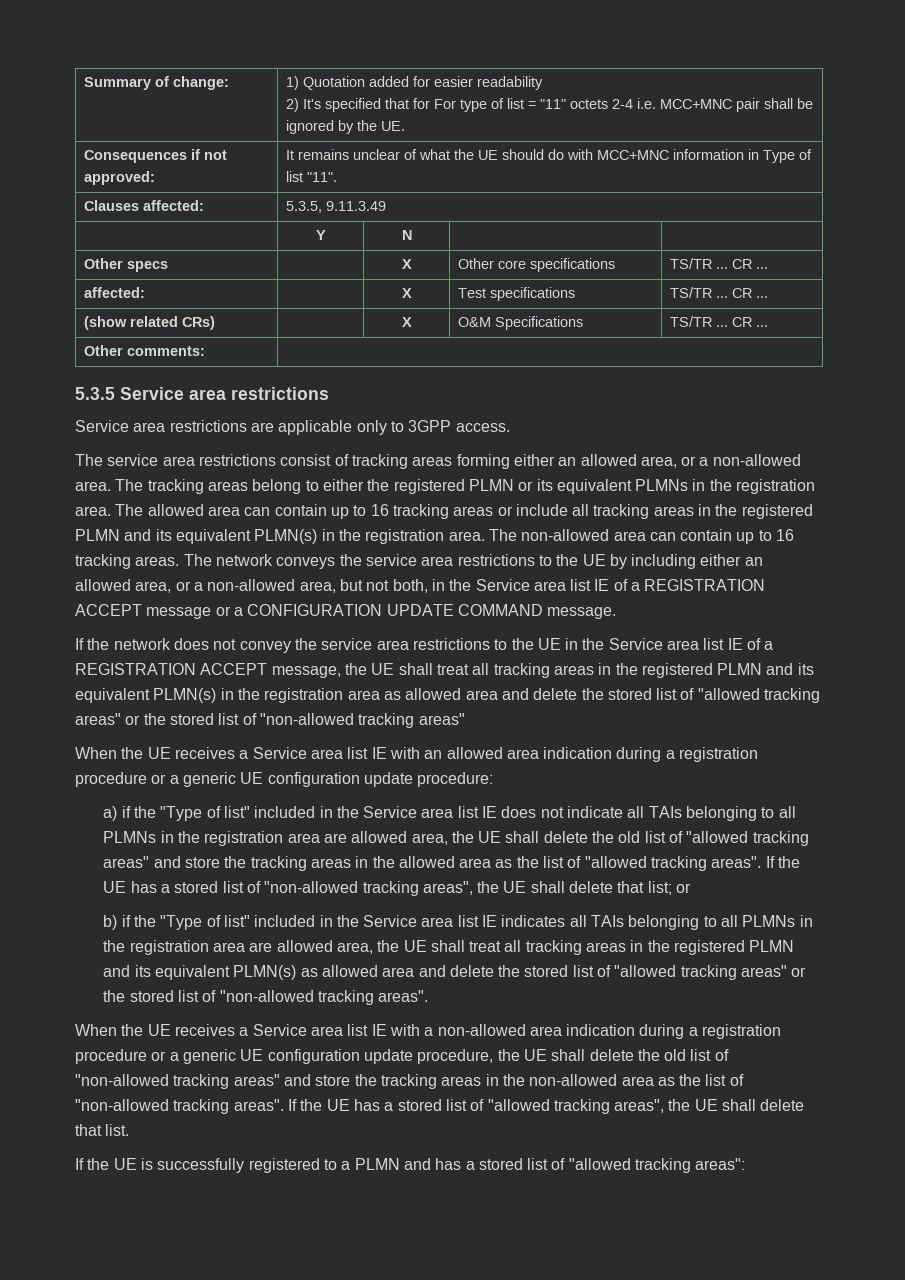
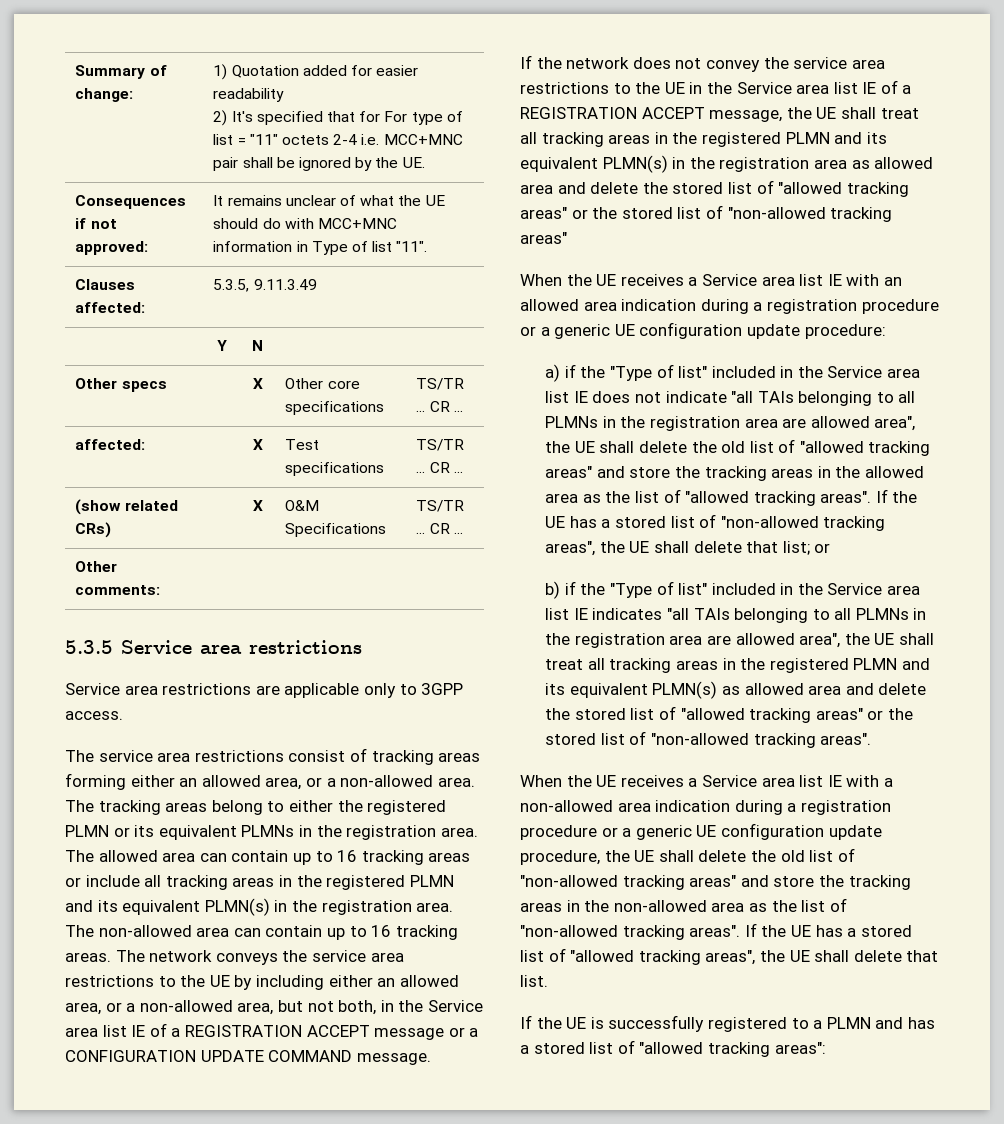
- a) if the "Type of list" included in the Service area list IE does not indicate all TAIs belonging to all PLMNs in the registration area are allowed area, the UE shall delete the old list of "allowed tracking areas" and store the tracking areas in the allowed area as the list of "allowed tracking areas".
+ a) if the "Type of list" included in the Service area list IE does not indicate "all TAIs belonging to all PLMNs in the registration area are allowed area", the UE shall delete the old list of "allowed tracking areas" and store the tracking areas in the allowed area as the list of "allowed tracking areas".
- b) if the "Type of list" included in the Service area list IE indicates all TAIs belonging to all PLMNs in the registration area are allowed area, the UE shall treat all tracking areas in the registered PLMN and its equivalent PLMN(s) as allowed area and delete the stored list of "allowed tracking areas" or the stored list of "non-allowed tracking areas".
+ b) if the "Type of list" included in the Service area list IE indicates "all TAIs belonging to all PLMNs in the registration area are allowed area", the UE shall treat all tracking areas in the registered PLMN and its equivalent PLMN(s) as allowed area and delete the stored list of "allowed tracking areas" or the stored list of "non-allowed tracking areas".

